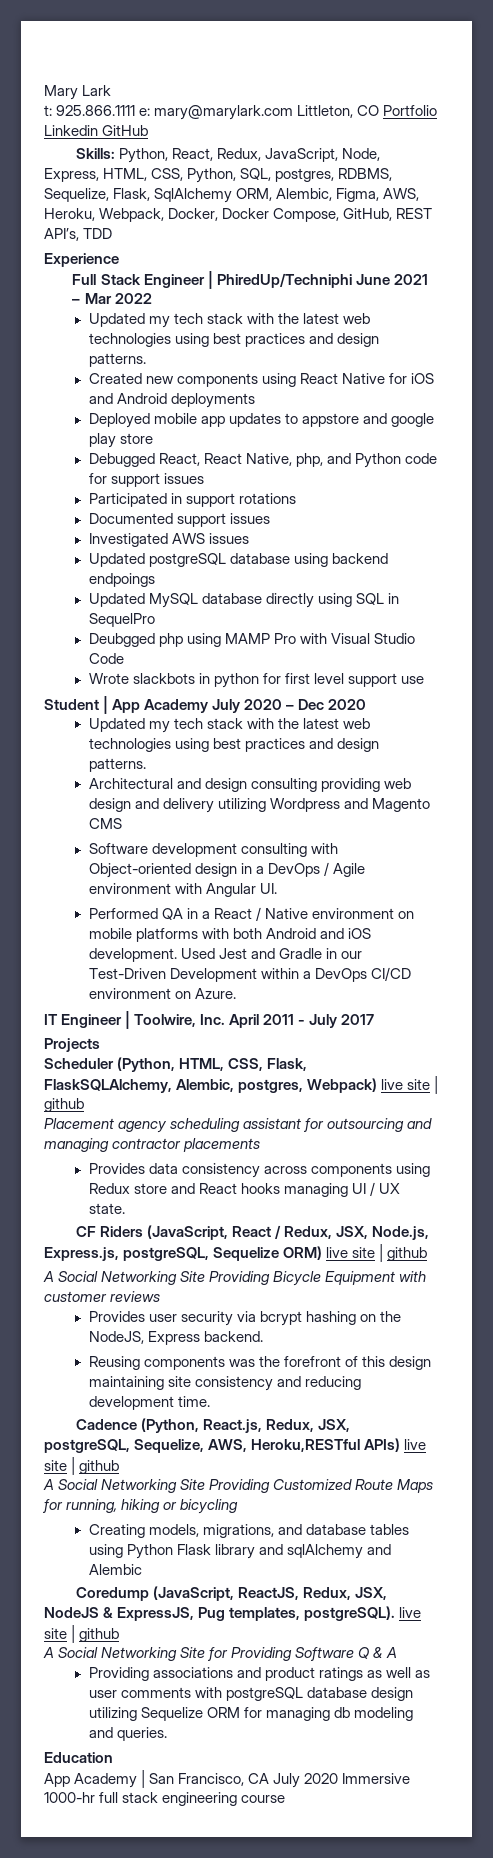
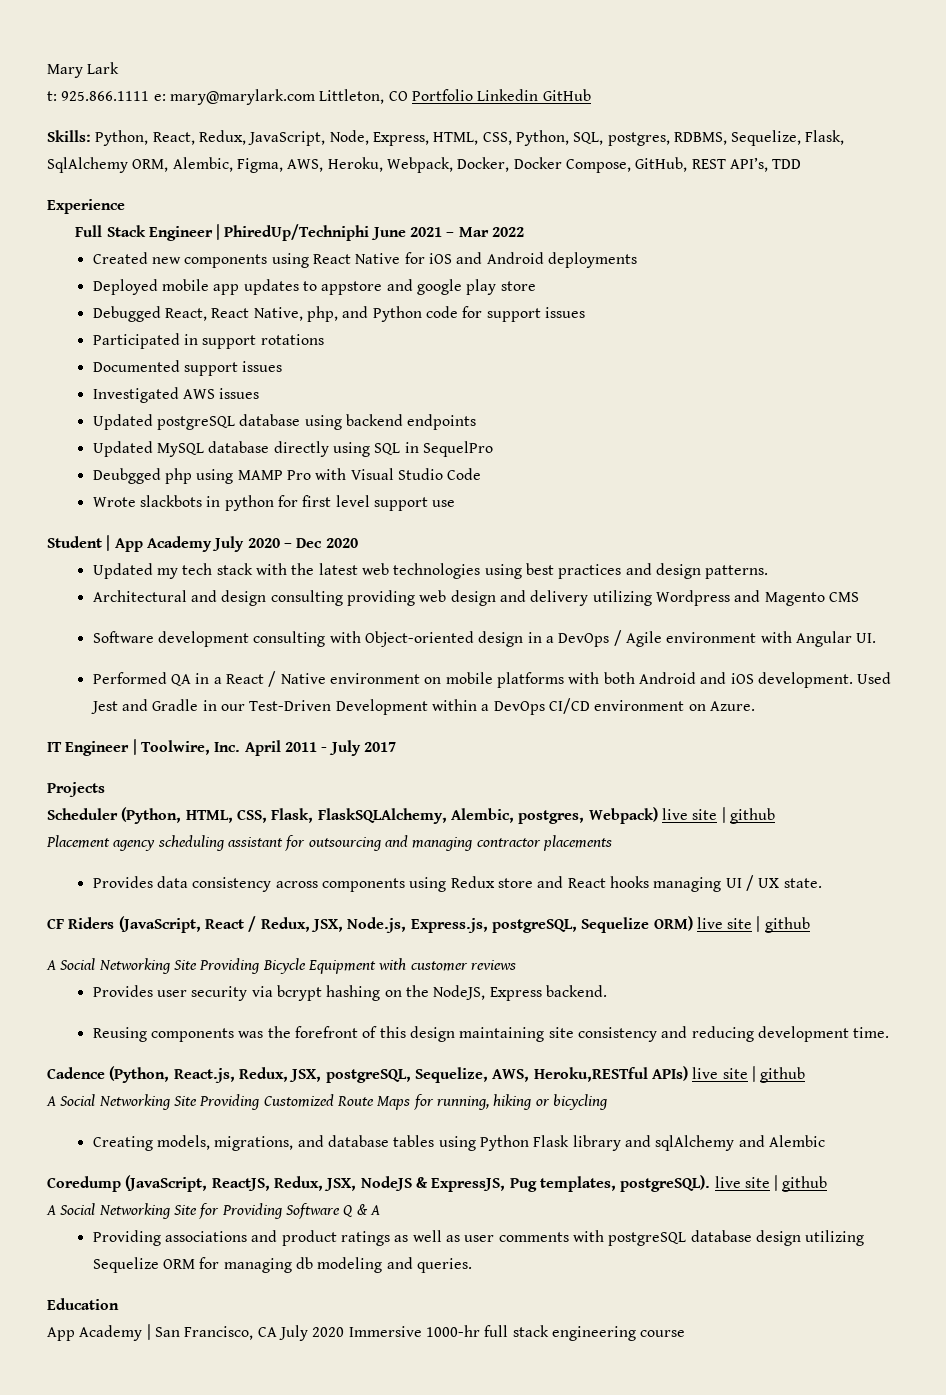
  Full Stack Engineer | PhiredUp/Techniphi June 2021 – Mar 2022
- Updated my tech stack with the latest web technologies using best practices and design patterns.
- Updated postgreSQL database using backend endpoings
+ Updated postgreSQL database using backend endpoints

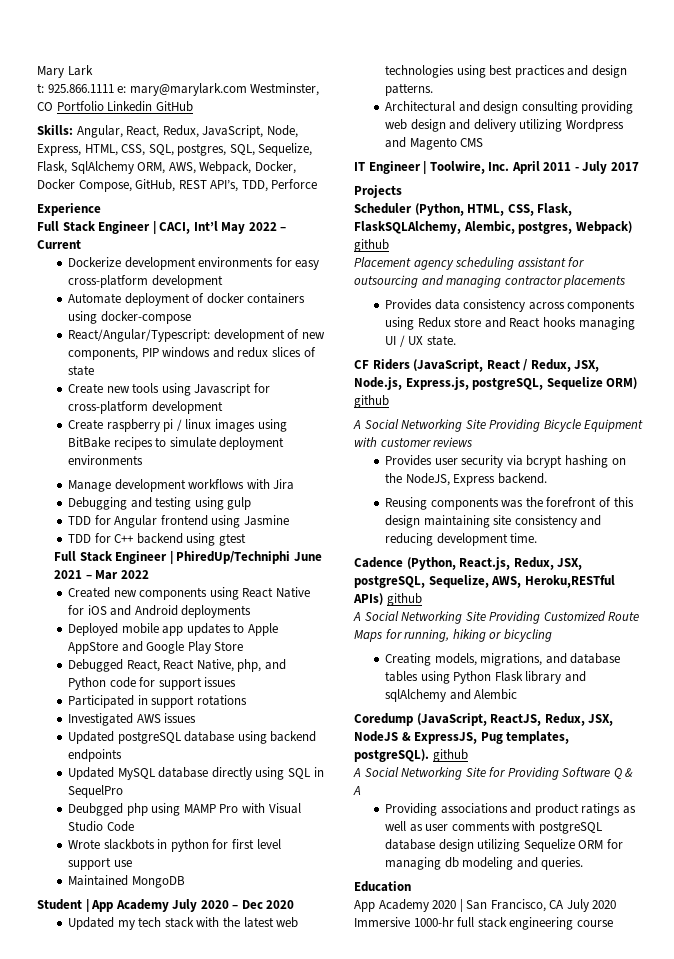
- t: 925.866.1111 e: mary@marylark.com Littleton, CO Portfolio Linkedin GitHub
+ t: 925.866.1111 e: mary@marylark.com Westminster, CO Portfolio Linkedin GitHub
- Skills: Python, React, Redux, JavaScript, Node, Express, HTML, CSS, Python, SQL, postgres, RDBMS, Sequelize, Flask, SqlAlchemy ORM, Alembic, Figma, AWS, Heroku, Webpack, Docker, Docker Compose, GitHub, REST API’s, TDD
+ Skills: Angular, React, Redux, JavaScript, Node, Express, HTML, CSS, SQL, postgres, SQL, Sequelize, Flask, SqlAlchemy ORM, AWS, Webpack, Docker, Docker Compose, GitHub, REST API’s, TDD, Perforce
+ Full Stack Engineer | CACI, Int’l May 2022 – Current
+ Dockerize development environments for easy cross-platform development
+ Automate deployment of docker containers using docker-compose
+ React/Angular/Typescript: development of new components, PIP windows and redux slices of state
+ Create new tools using Javascript for cross-platform development
+ Create raspberry pi / linux images using BitBake recipes to simulate deployment environments
+ Manage development workflows with Jira
+ Debugging and testing using gulp
+ TDD for Angular frontend using Jasmine
+ TDD for C++ backend using gtest
- Deployed mobile app updates to appstore and google play store
+ Deployed mobile app updates to Apple AppStore and Google Play Store
- Documented support issues
+ Maintained MongoDB
- Software development consulting with Object-oriented design in a DevOps / Agile environment with Angular UI.
- Performed QA in a React / Native environment on mobile platforms with both Android and iOS development. Used Jest and Gradle in our Test-Driven Development within a DevOps CI/CD environment on Azure.
- Scheduler (Python, HTML, CSS, Flask, FlaskSQLAlchemy, Alembic, postgres, Webpack) live site | github
+ Scheduler (Python, HTML, CSS, Flask, FlaskSQLAlchemy, Alembic, postgres, Webpack) github
- CF Riders (JavaScript, React / Redux, JSX, Node.js, Express.js, postgreSQL, Sequelize ORM) live site | github
+ CF Riders (JavaScript, React / Redux, JSX, Node.js, Express.js, postgreSQL, Sequelize ORM) github
- Cadence (Python, React.js, Redux, JSX, postgreSQL, Sequelize, AWS, Heroku,RESTful APIs) live site | github
+ Cadence (Python, React.js, Redux, JSX, postgreSQL, Sequelize, AWS, Heroku,RESTful APIs) github
- Coredump (JavaScript, ReactJS, Redux, JSX, NodeJS & ExpressJS, Pug templates, postgreSQL). live site | github
+ Coredump (JavaScript, ReactJS, Redux, JSX, NodeJS & ExpressJS, Pug templates, postgreSQL). github
- App Academy | San Francisco, CA July 2020 Immersive 1000-hr full stack engineering course
+ App Academy 2020 | San Francisco, CA July 2020 Immersive 1000-hr full stack engineering course

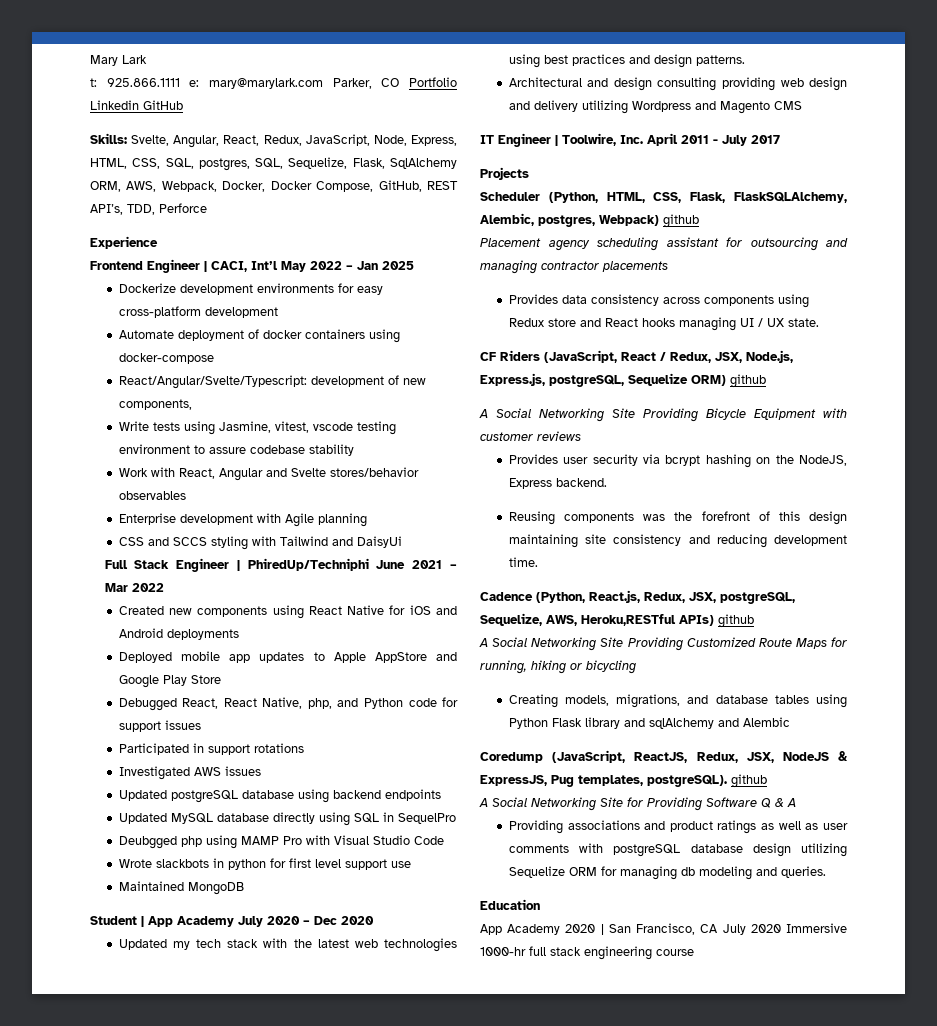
- t: 925.866.1111 e: mary@marylark.com Westminster, CO Portfolio Linkedin GitHub
+ t: 925.866.1111 e: mary@marylark.com Parker, CO Portfolio Linkedin GitHub
- Skills: Angular, React, Redux, JavaScript, Node, Express, HTML, CSS, SQL, postgres, SQL, Sequelize, Flask, SqlAlchemy ORM, AWS, Webpack, Docker, Docker Compose, GitHub, REST API’s, TDD, Perforce
+ Skills: Svelte, Angular, React, Redux, JavaScript, Node, Express, HTML, CSS, SQL, postgres, SQL, Sequelize, Flask, SqlAlchemy ORM, AWS, Webpack, Docker, Docker Compose, GitHub, REST API’s, TDD, Perforce
- Full Stack Engineer | CACI, Int’l May 2022 – Current
+ Frontend Engineer | CACI, Int’l May 2022 – Jan 2025
- React/Angular/Typescript: development of new components, PIP windows and redux slices of state
- Create new tools using Javascript for cross-platform development
- Create raspberry pi / linux images using BitBake recipes to simulate deployment environments
- Manage development workflows with Jira
- Debugging and testing using gulp
- TDD for Angular frontend using Jasmine
- TDD for C++ backend using gtest
+ React/Angular/Svelte/Typescript: development of new components,
+ Write tests using Jasmine, vitest, vscode testing environment to assure codebase stability
+ Work with React, Angular and Svelte stores/behavior observables
+ Enterprise development with Agile planning
+ CSS and SCCS styling with Tailwind and DaisyUi

